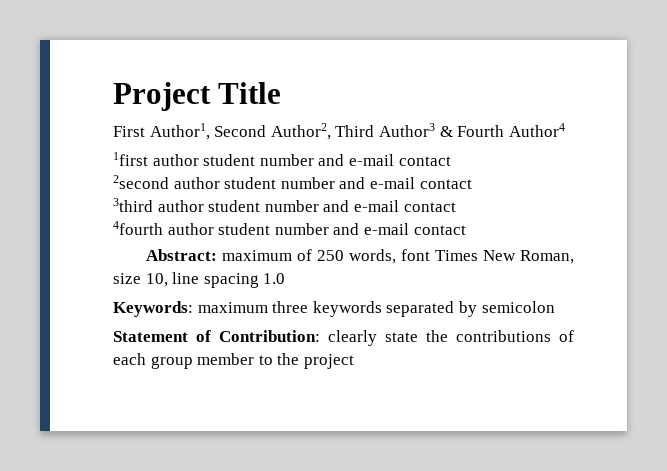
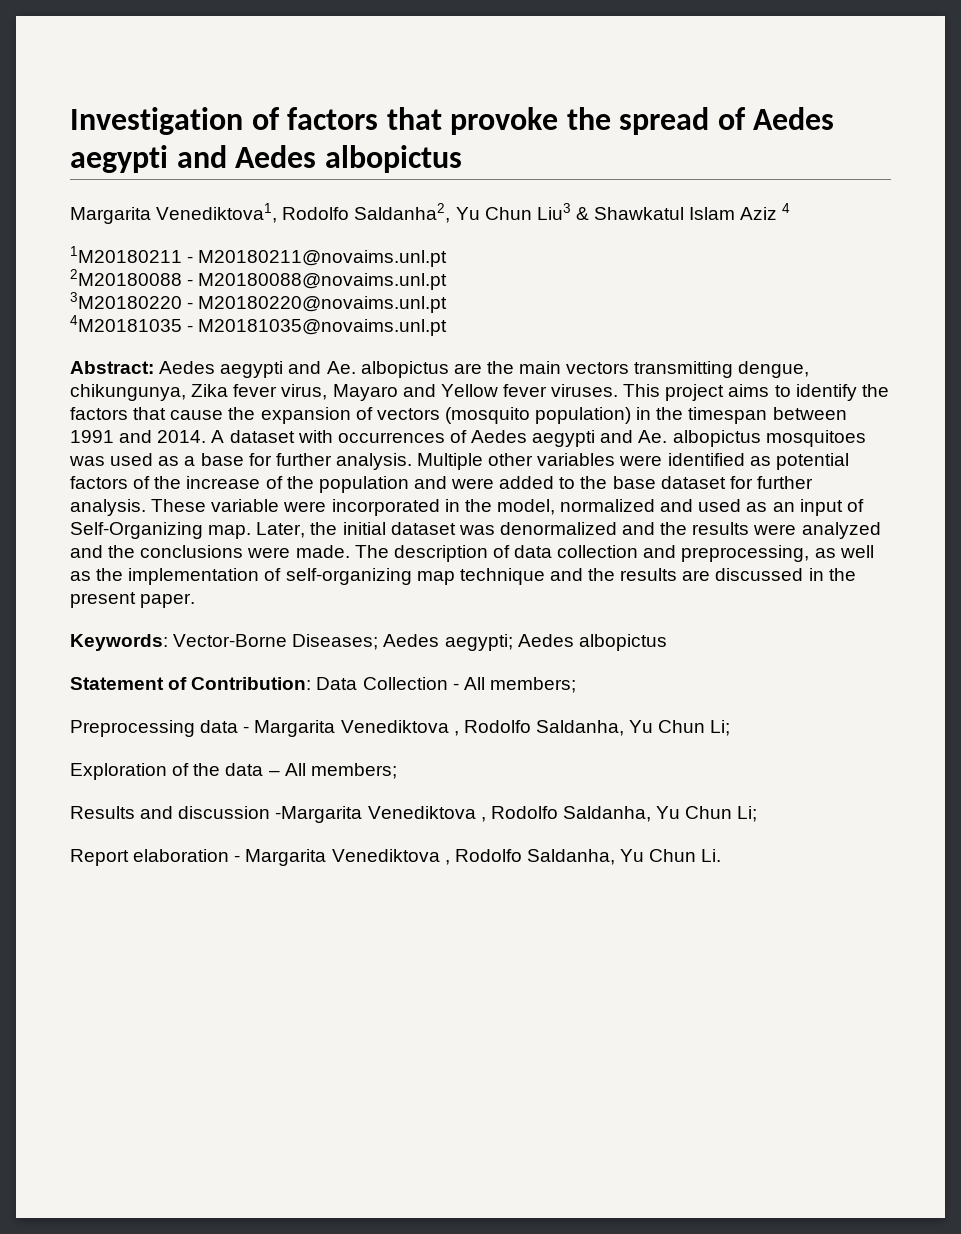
- Project Title
- First Author1, Second Author2, Third Author3 & Fourth Author4
- 1first author student number and e-mail contact
- 2second author student number and e-mail contact
- 3third author student number and e-mail contact
- 4fourth author student number and e-mail contact
- Abstract: maximum of 250 words, font Times New Roman, size 10, line spacing 1.0
- Keywords: maximum three keywords separated by semicolon
- Statement of Contribution: clearly state the contributions of each group member to the project
+ Investigation of factors that provoke the spread of Aedes aegypti and Aedes albopictus
+ Margarita Venediktova1, Rodolfo Saldanha2, Yu Chun Liu3 & Shawkatul Islam Aziz 4
+ 1M20180211 - M20180211@novaims.unl.pt
+ 2M20180088 - M20180088@novaims.unl.pt
+ 3M20180220 - M20180220@novaims.unl.pt
+ 4M20181035 - M20181035@novaims.unl.pt
+ Abstract: Aedes aegypti and Ae. albopictus are the main vectors transmitting dengue, chikungunya, Zika fever virus, Mayaro and Yellow fever viruses. This project aims to identify the factors that cause the expansion of vectors (mosquito population) in the timespan between 1991 and 2014. A dataset with occurrences of Aedes aegypti and Ae. albopictus mosquitoes was used as a base for further analysis. Multiple other variables were identified as potential factors of the increase of the population and were added to the base dataset for further analysis. These variable were incorporated in the model, normalized and used as an input of Self-Organizing map. Later, the initial dataset was denormalized and the results were analyzed and the conclusions were made. The description of data collection and preprocessing, as well as the implementation of self-organizing map technique and the results are discussed in the present paper.
+ Keywords: Vector-Borne Diseases; Aedes aegypti; Aedes albopictus
+ Statement of Contribution: Data Collection - All members;
+ Preprocessing data - Margarita Venediktova , Rodolfo Saldanha, Yu Chun Li;
+ Exploration of the data – All members;
+ Results and discussion -Margarita Venediktova , Rodolfo Saldanha, Yu Chun Li;
+ Report elaboration - Margarita Venediktova , Rodolfo Saldanha, Yu Chun Li.

